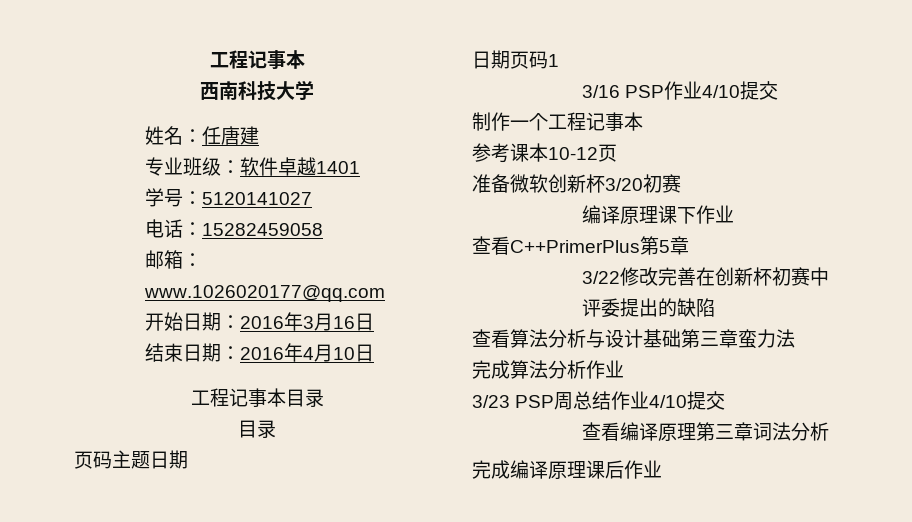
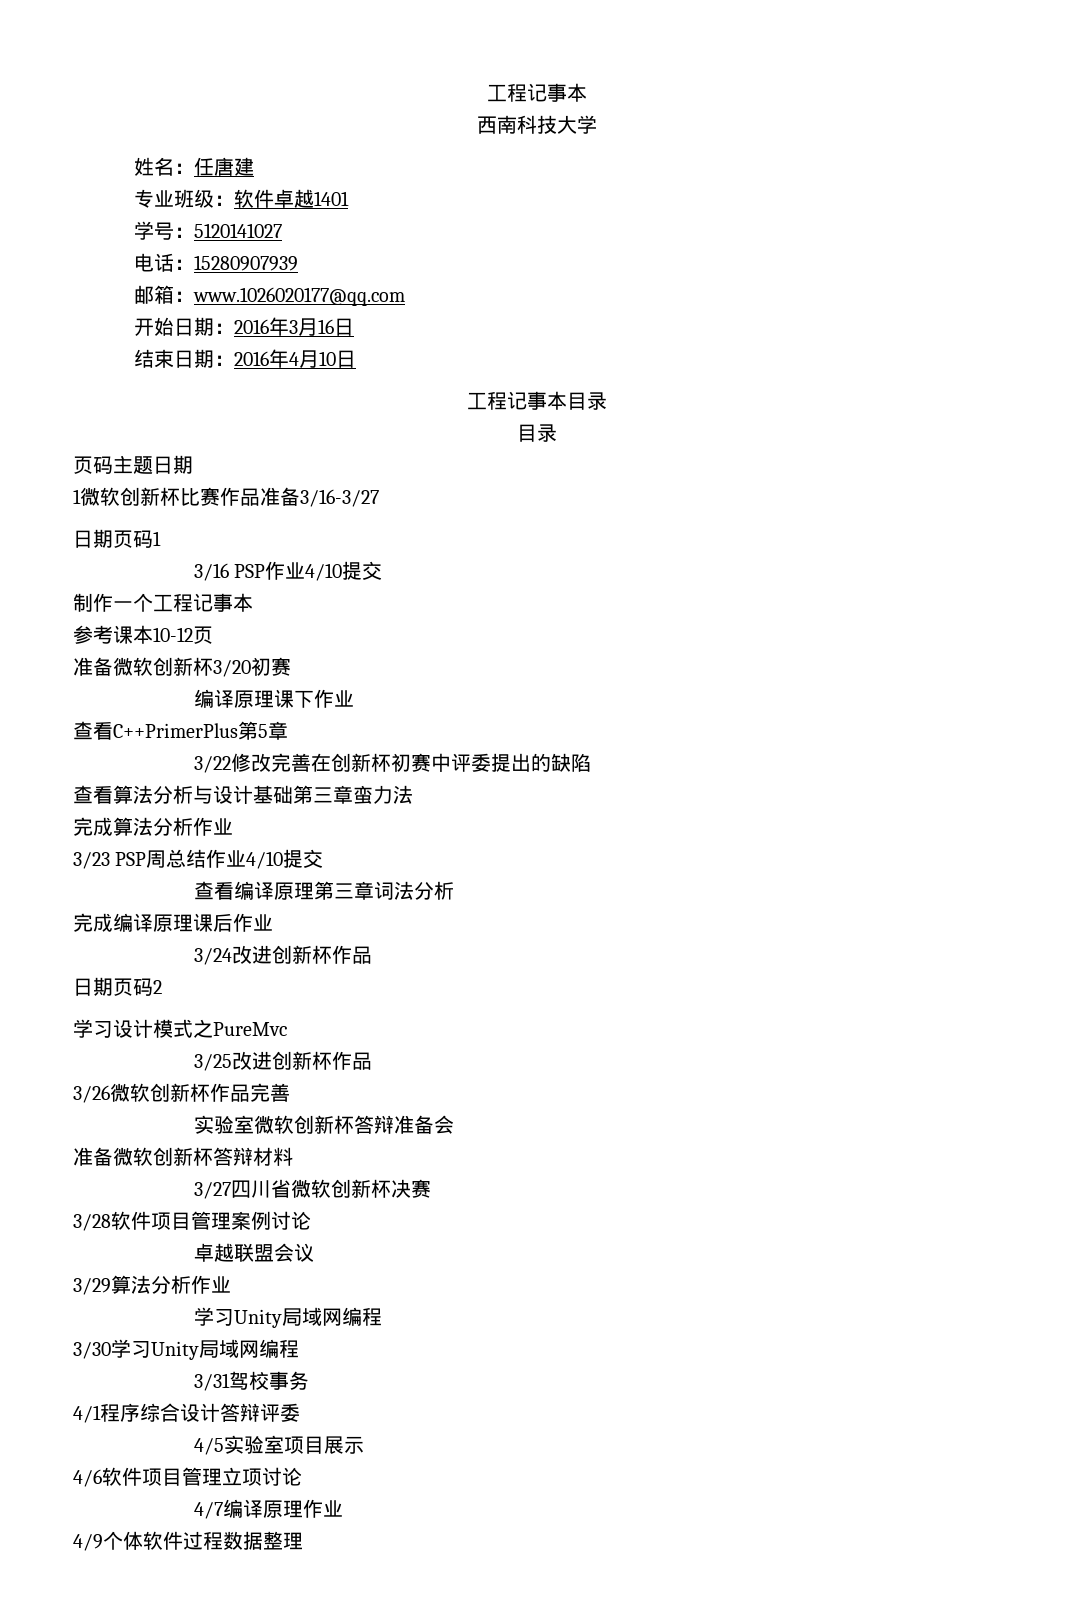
- 电话：15282459058
+ 电话：15280907939
+ 1微软创新杯比赛作品准备3/16-3/27
+ 3/24改进创新杯作品
+ 日期页码2
+ 学习设计模式之PureMvc
+ 3/25改进创新杯作品
+ 3/26微软创新杯作品完善
+ 实验室微软创新杯答辩准备会
+ 准备微软创新杯答辩材料
+ 3/27四川省微软创新杯决赛
+ 3/28软件项目管理案例讨论
+ 卓越联盟会议
+ 3/29算法分析作业
+ 学习Unity局域网编程
+ 3/30学习Unity局域网编程
+ 3/31驾校事务
+ 4/1程序综合设计答辩评委
+ 4/5实验室项目展示
+ 4/6软件项目管理立项讨论
+ 4/7编译原理作业
+ 4/9个体软件过程数据整理

